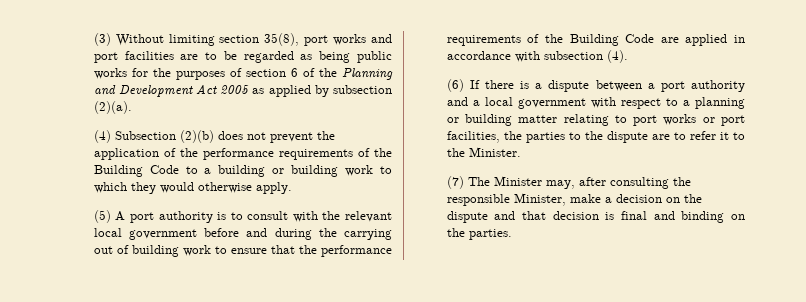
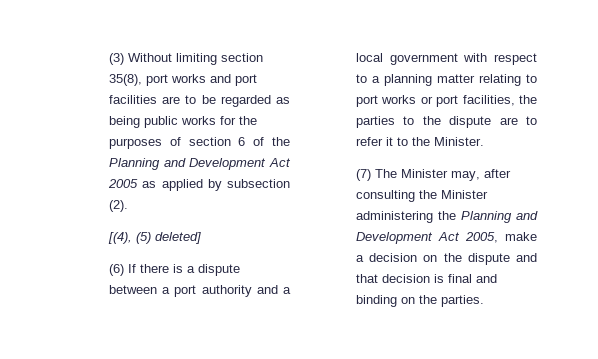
- (3) Without limiting section 35(8), port works and port facilities are to be regarded as being public works for the purposes of section 6 of the Planning and Development Act 2005 as applied by subsection (2)(a).
- (4) Subsection (2)(b) does not prevent the application of the performance requirements of the Building Code to a building or building work to which they would otherwise apply.
- (5) A port authority is to consult with the relevant local government before and during the carrying out of building work to ensure that the performance requirements of the Building Code are applied in accordance with subsection (4).
+ (3) Without limiting section 35(8), port works and port facilities are to be regarded as being public works for the purposes of section 6 of the Planning and Development Act 2005 as applied by subsection (2).
+ [(4), (5) deleted]
- (6) If there is a dispute between a port authority and a local government with respect to a planning or building matter relating to port works or port facilities, the parties to the dispute are to refer it to the Minister.
+ (6) If there is a dispute between a port authority and a local government with respect to a planning matter relating to port works or port facilities, the parties to the dispute are to refer it to the Minister.
- (7) The Minister may, after consulting the responsible Minister, make a decision on the dispute and that decision is final and binding on the parties.
+ (7) The Minister may, after consulting the Minister administering the Planning and Development Act 2005, make a decision on the dispute and that decision is final and binding on the parties.

